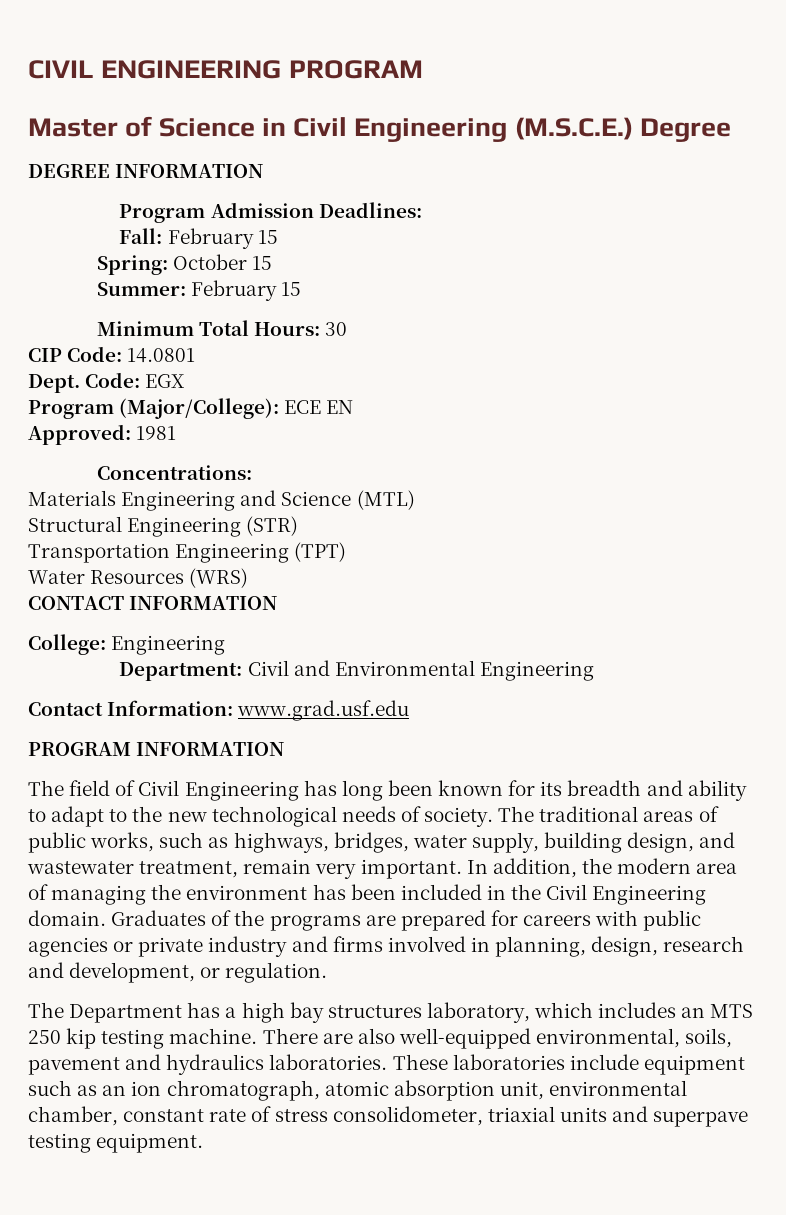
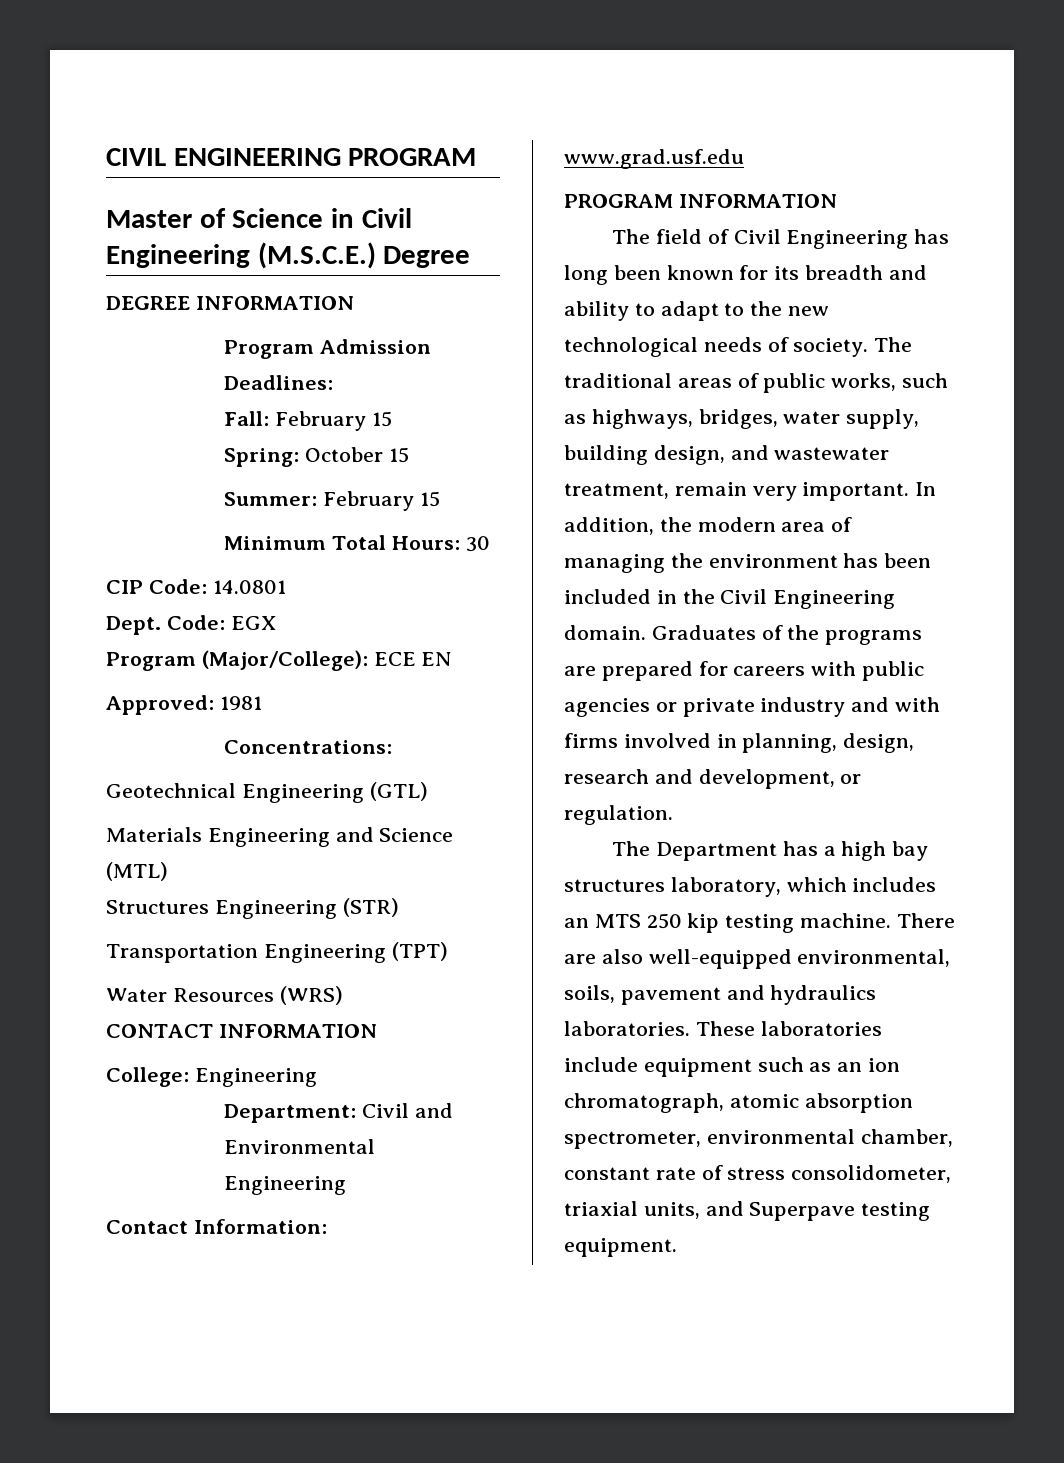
+ Geotechnical Engineering (GTL)
- Structural Engineering (STR)
+ Structures Engineering (STR)
- Graduates of the programs are prepared for careers with public agencies or private industry and firms involved in planning, design, research and development, or regulation.
+ Graduates of the programs are prepared for careers with public agencies or private industry and with firms involved in planning, design, research and development, or regulation.
- These laboratories include equipment such as an ion chromatograph, atomic absorption unit, environmental chamber, constant rate of stress consolidometer, triaxial units and superpave testing equipment.
+ These laboratories include equipment such as an ion chromatograph, atomic absorption spectrometer, environmental chamber, constant rate of stress consolidometer, triaxial units, and Superpave testing equipment.

